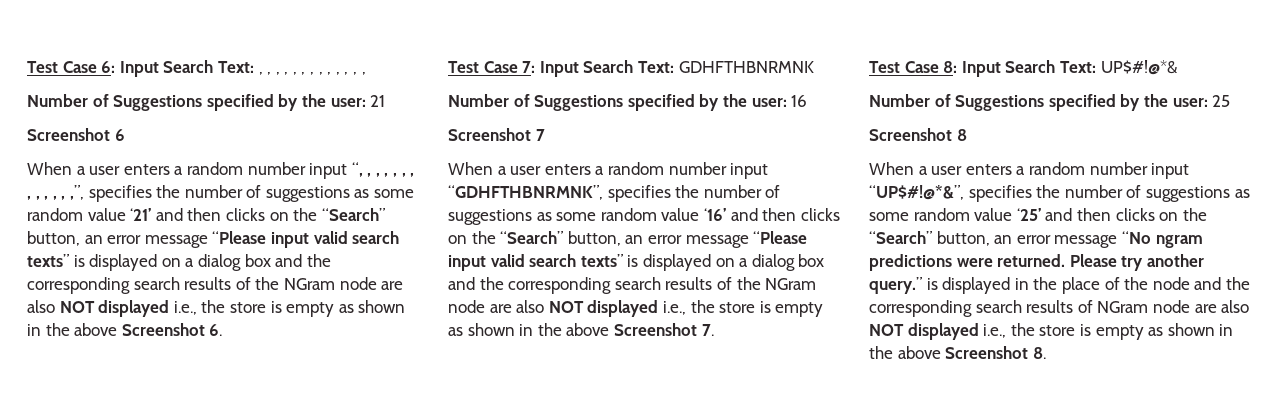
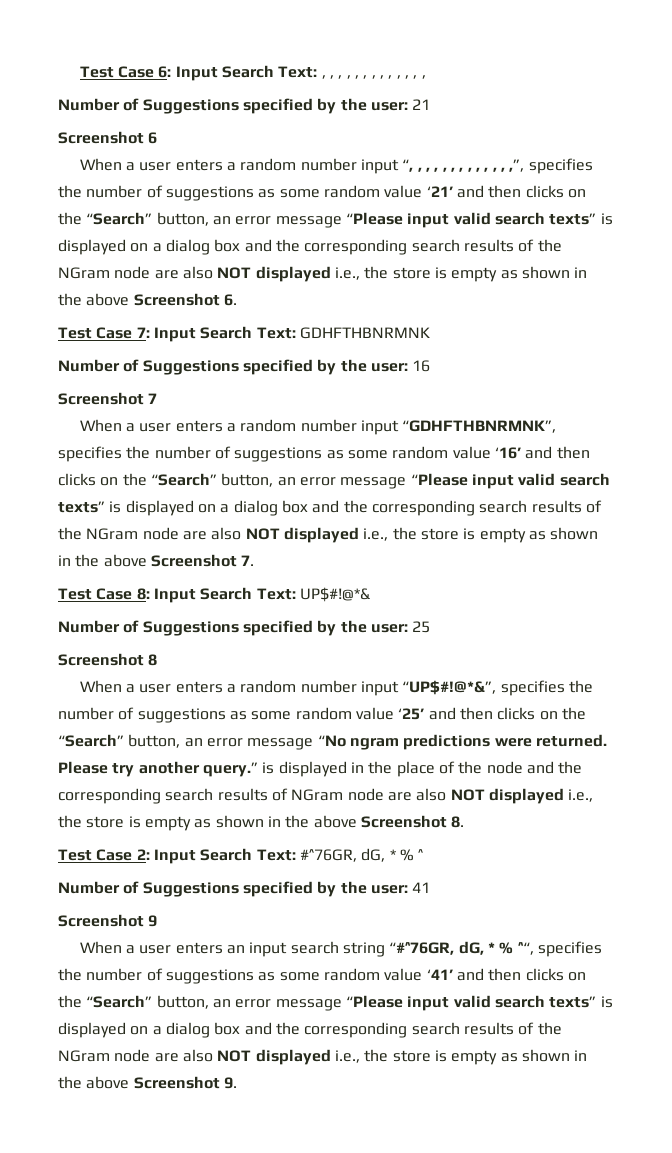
+ Test Case 2: Input Search Text: #^76GR, dG, * % ^
+ Number of Suggestions specified by the user: 41
+ Screenshot 9
+ When a user enters an input search string “#^76GR, dG, * % ^“, specifies the number of suggestions as some random value ‘41’ and then clicks on the “Search” button, an error message “Please input valid search texts” is displayed on a dialog box and the corresponding search results of the NGram node are also NOT displayed i.e., the store is empty as shown in the above Screenshot 9.

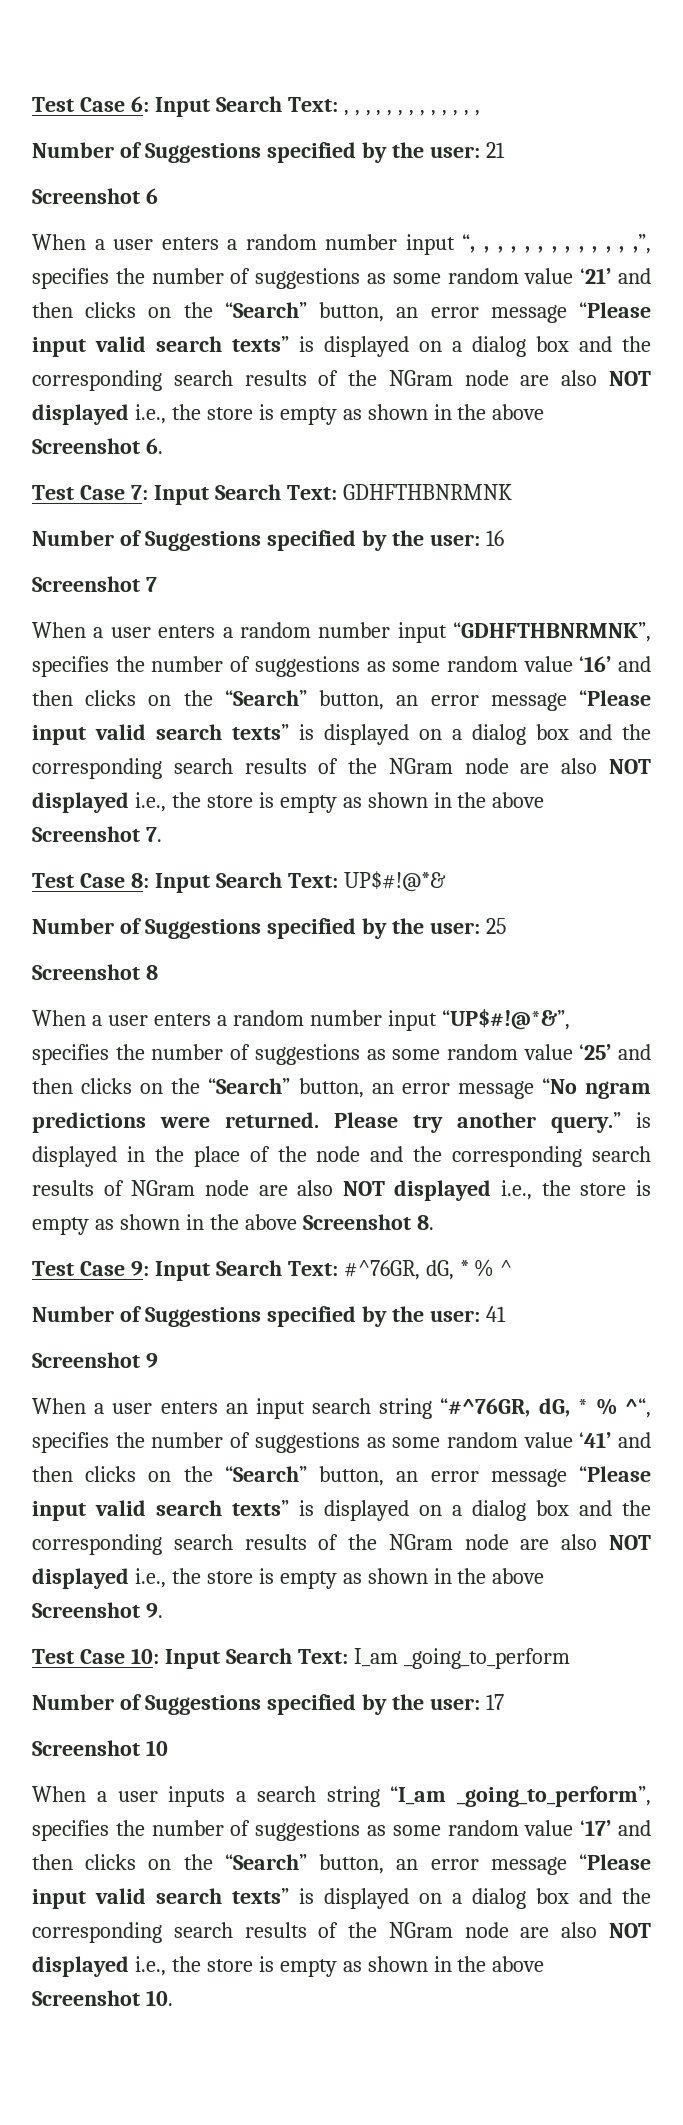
- Test Case 2: Input Search Text: #^76GR, dG, * % ^
+ Test Case 9: Input Search Text: #^76GR, dG, * % ^
+ Test Case 10: Input Search Text: I_am _going_to_perform
+ Number of Suggestions specified by the user: 17
+ Screenshot 10
+ When a user inputs a search string “I_am _going_to_perform”, specifies the number of suggestions as some random value ‘17’ and then clicks on the “Search” button, an error message “Please input valid search texts” is displayed on a dialog box and the corresponding search results of the NGram node are also NOT displayed i.e., the store is empty as shown in the above Screenshot 10.

